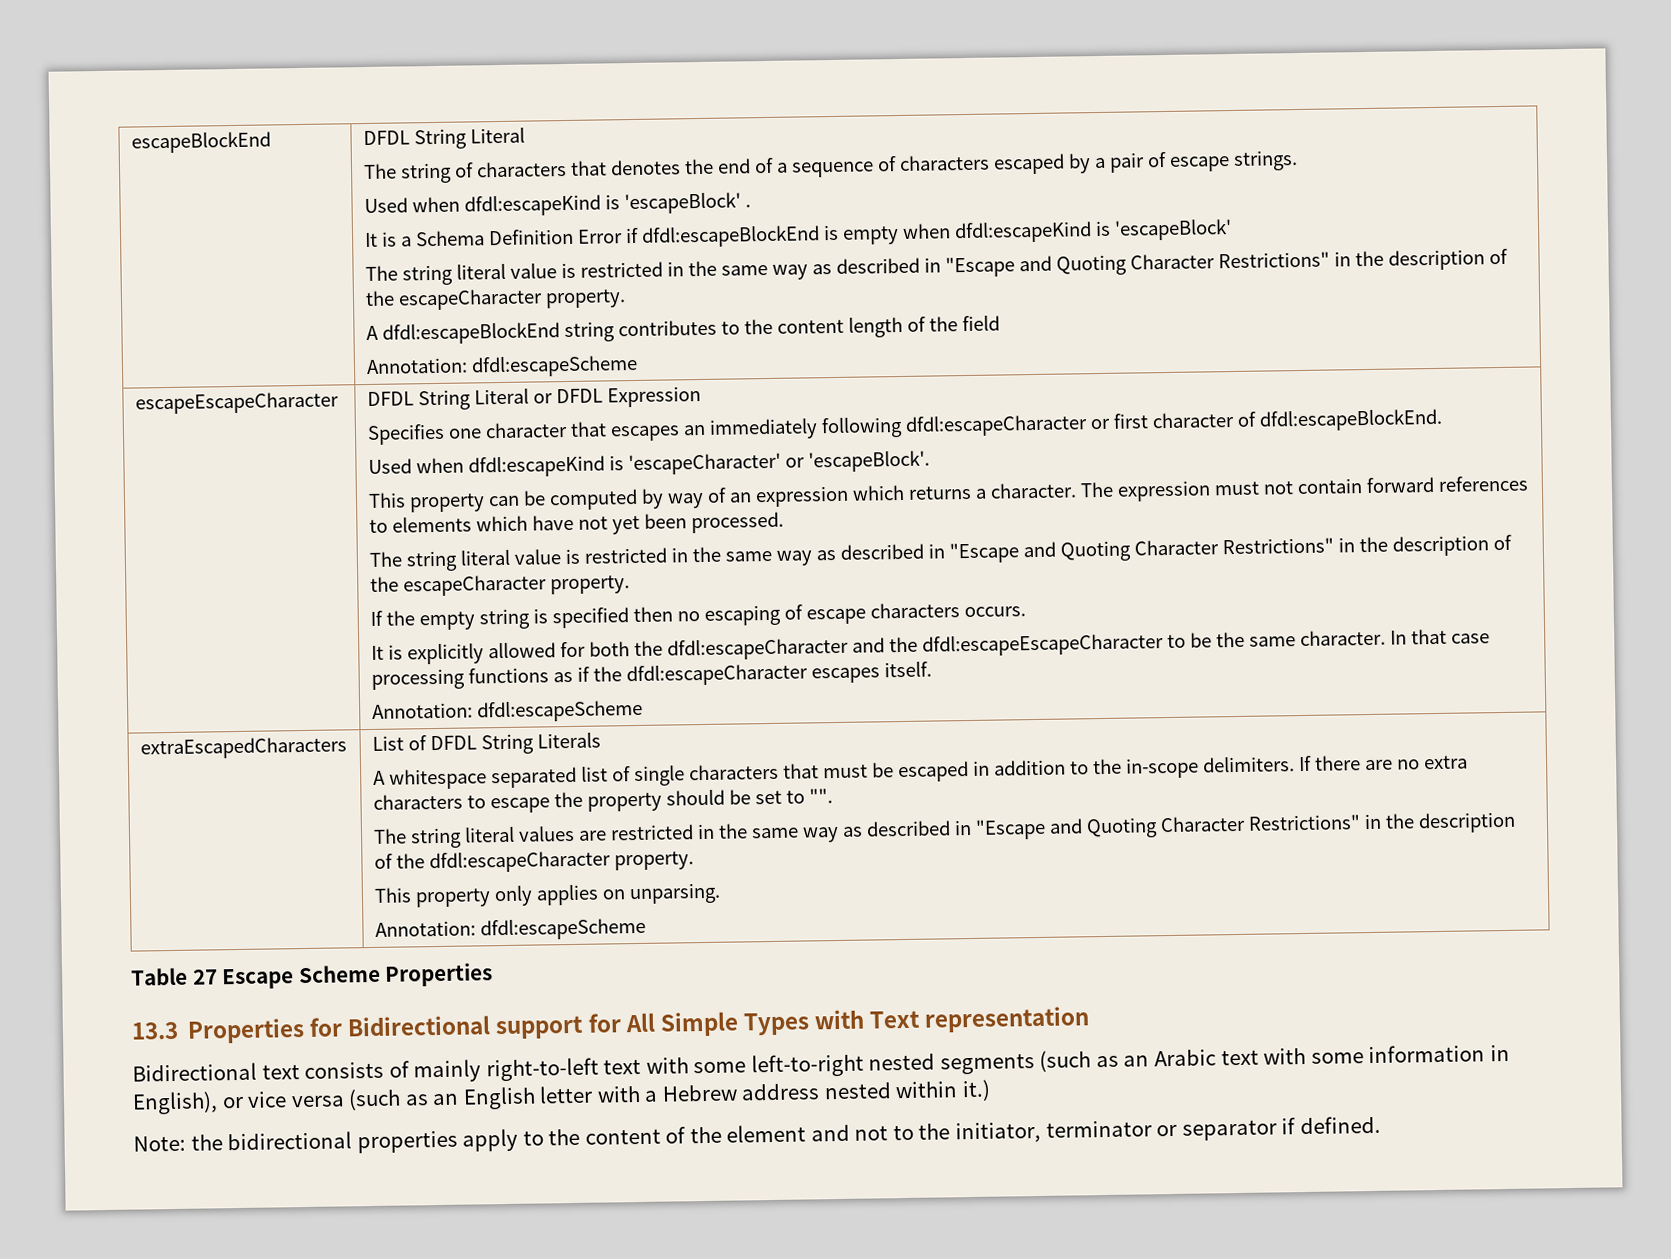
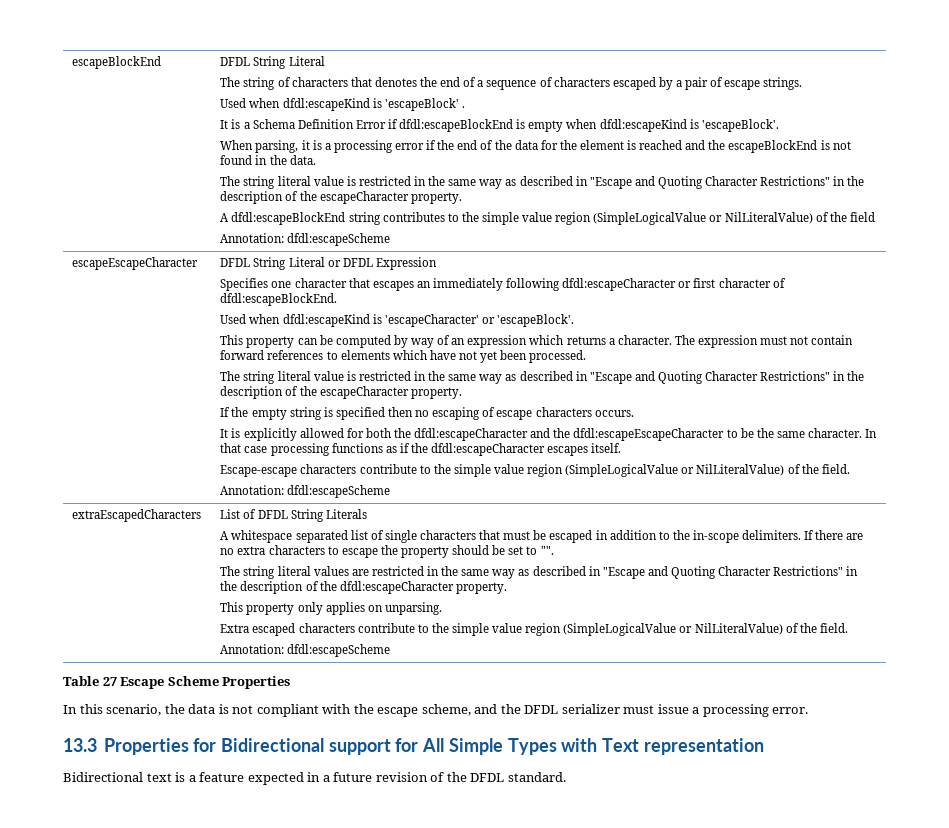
- It is a Schema Definition Error if dfdl:escapeBlockEnd is empty when dfdl:escapeKind is 'escapeBlock'
+ It is a Schema Definition Error if dfdl:escapeBlockEnd is empty when dfdl:escapeKind is 'escapeBlock'.
+ When parsing, it is a processing error if the end of the data for the element is reached and the escapeBlockEnd is not found in the data.
- A dfdl:escapeBlockEnd string contributes to the content length of the field
+ A dfdl:escapeBlockEnd string contributes to the simple value region (SimpleLogicalValue or NilLiteralValue) of the field
+ Escape-escape characters contribute to the simple value region (SimpleLogicalValue or NilLiteralValue) of the field.
+ Extra escaped characters contribute to the simple value region (SimpleLogicalValue or NilLiteralValue) of the field.
+ In this scenario, the data is not compliant with the escape scheme, and the DFDL serializer must issue a processing error.
- Bidirectional text consists of mainly right-to-left text with some left-to-right nested segments (such as an Arabic text with some information in English), or vice versa (such as an English letter with a Hebrew address nested within it.)
- Note: the bidirectional properties apply to the content of the element and not to the initiator, terminator or separator if defined.
+ Bidirectional text is a feature expected in a future revision of the DFDL standard.

